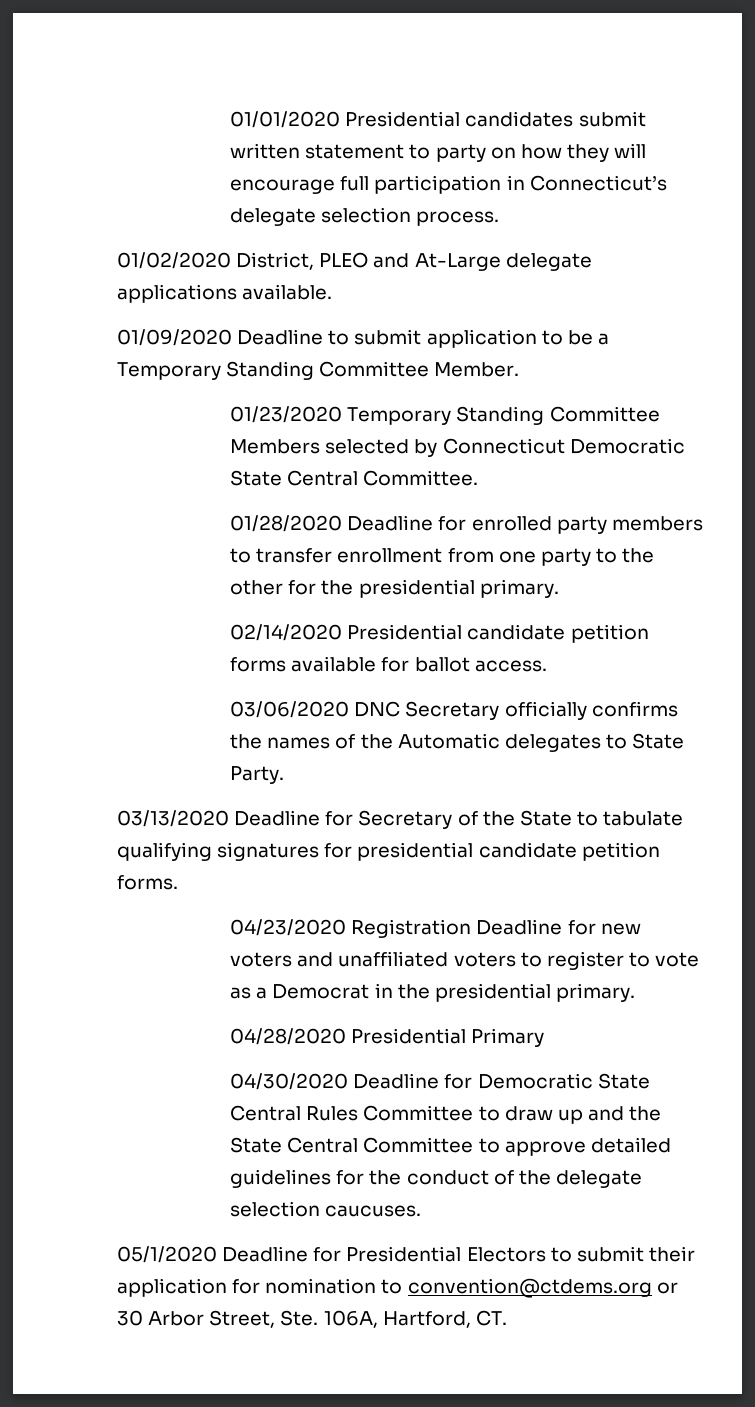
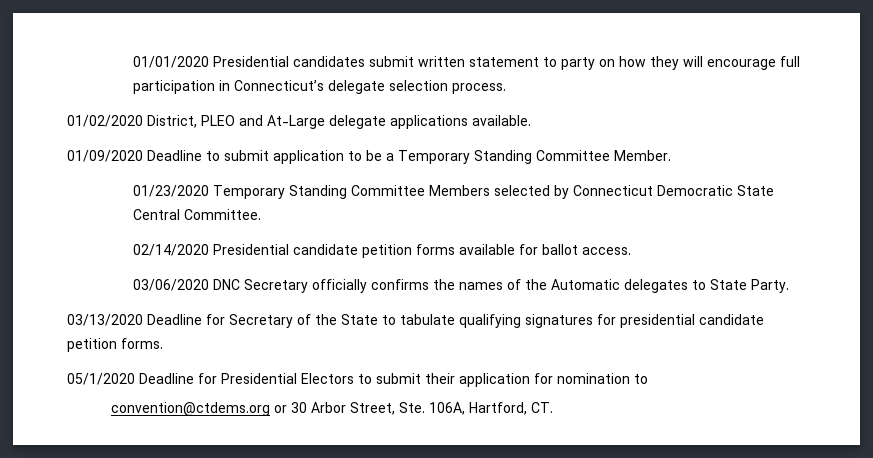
- 01/28/2020 Deadline for enrolled party members to transfer enrollment from one party to the other for the presidential primary.
- 04/23/2020 Registration Deadline for new voters and unaffiliated voters to register to vote as a Democrat in the presidential primary.
- 04/28/2020 Presidential Primary
- 04/30/2020 Deadline for Democratic State Central Rules Committee to draw up and the State Central Committee to approve detailed guidelines for the conduct of the delegate selection caucuses.
- 05/1/2020 Deadline for Presidential Electors to submit their application for nomination to convention@ctdems.org or 30 Arbor Street, Ste. 106A, Hartford, CT.
+ 05/1/2020 Deadline for Presidential Electors to submit their application for nomination to
+ convention@ctdems.org or 30 Arbor Street, Ste. 106A, Hartford, CT.

